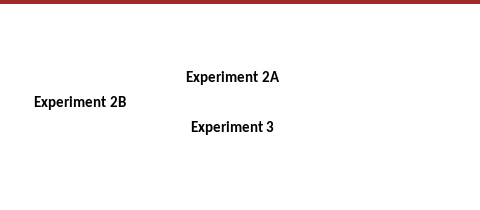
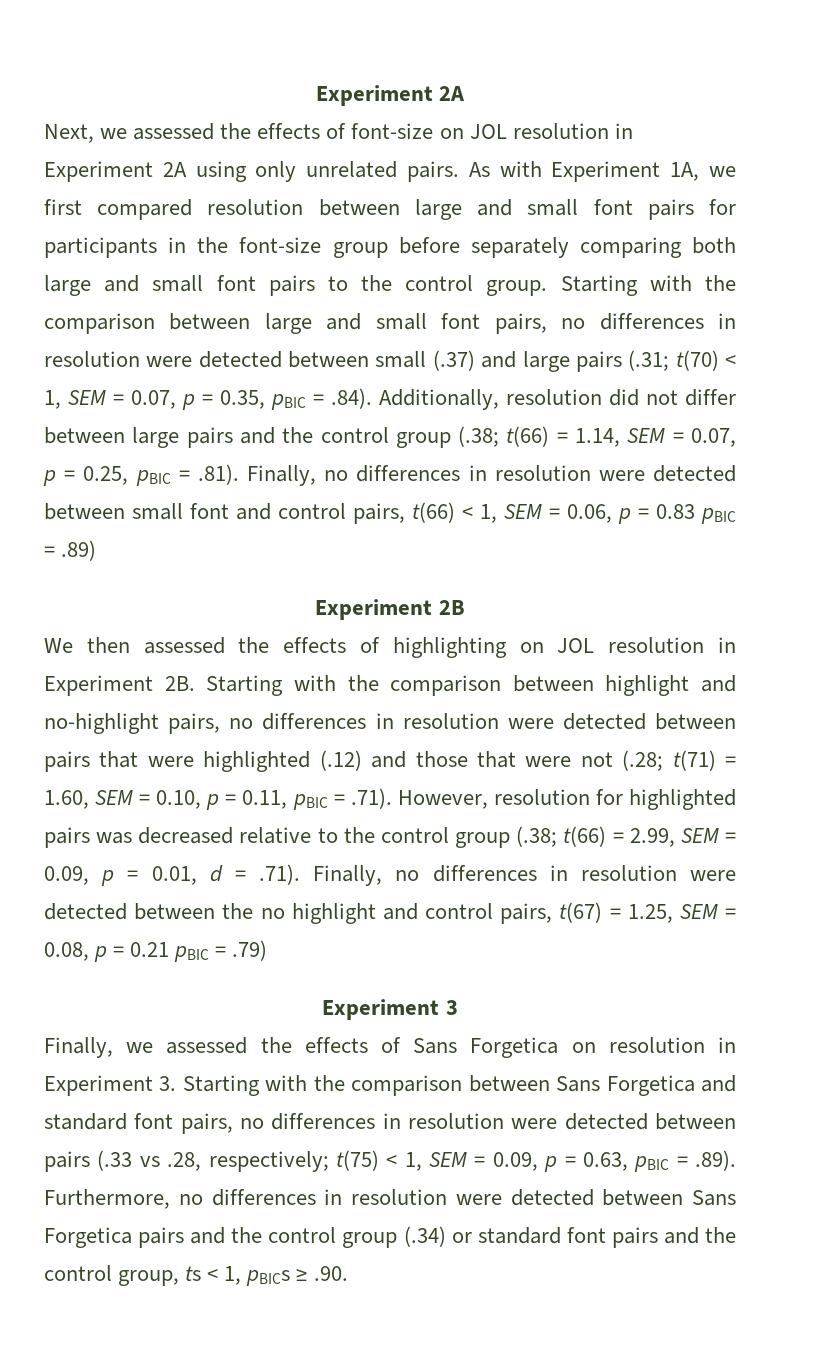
+ Next, we assessed the effects of font-size on JOL resolution in Experiment 2A using only unrelated pairs. As with Experiment 1A, we first compared resolution between large and small font pairs for participants in the font-size group before separately comparing both large and small font pairs to the control group. Starting with the comparison between large and small font pairs, no differences in resolution were detected between small (.37) and large pairs (.31; t(70) < 1, SEM = 0.07, p = 0.35, pBIC = .84). Additionally, resolution did not differ between large pairs and the control group (.38; t(66) = 1.14, SEM = 0.07, p = 0.25, pBIC = .81). Finally, no differences in resolution were detected between small font and control pairs, t(66) < 1, SEM = 0.06, p = 0.83 pBIC = .89)
  Experiment 2B
+ We then assessed the effects of highlighting on JOL resolution in Experiment 2B. Starting with the comparison between highlight and no-highlight pairs, no differences in resolution were detected between pairs that were highlighted (.12) and those that were not (.28; t(71) = 1.60, SEM = 0.10, p = 0.11, pBIC = .71). However, resolution for highlighted pairs was decreased relative to the control group (.38; t(66) = 2.99, SEM = 0.09, p = 0.01, d = .71). Finally, no differences in resolution were detected between the no highlight and control pairs, t(67) = 1.25, SEM = 0.08, p = 0.21 pBIC = .79)
  Experiment 3
+ Finally, we assessed the effects of Sans Forgetica on resolution in Experiment 3. Starting with the comparison between Sans Forgetica and standard font pairs, no differences in resolution were detected between pairs (.33 vs .28, respectively; t(75) < 1, SEM = 0.09, p = 0.63, pBIC = .89). Furthermore, no differences in resolution were detected between Sans Forgetica pairs and the control group (.34) or standard font pairs and the control group, ts < 1, pBICs ≥ .90.

